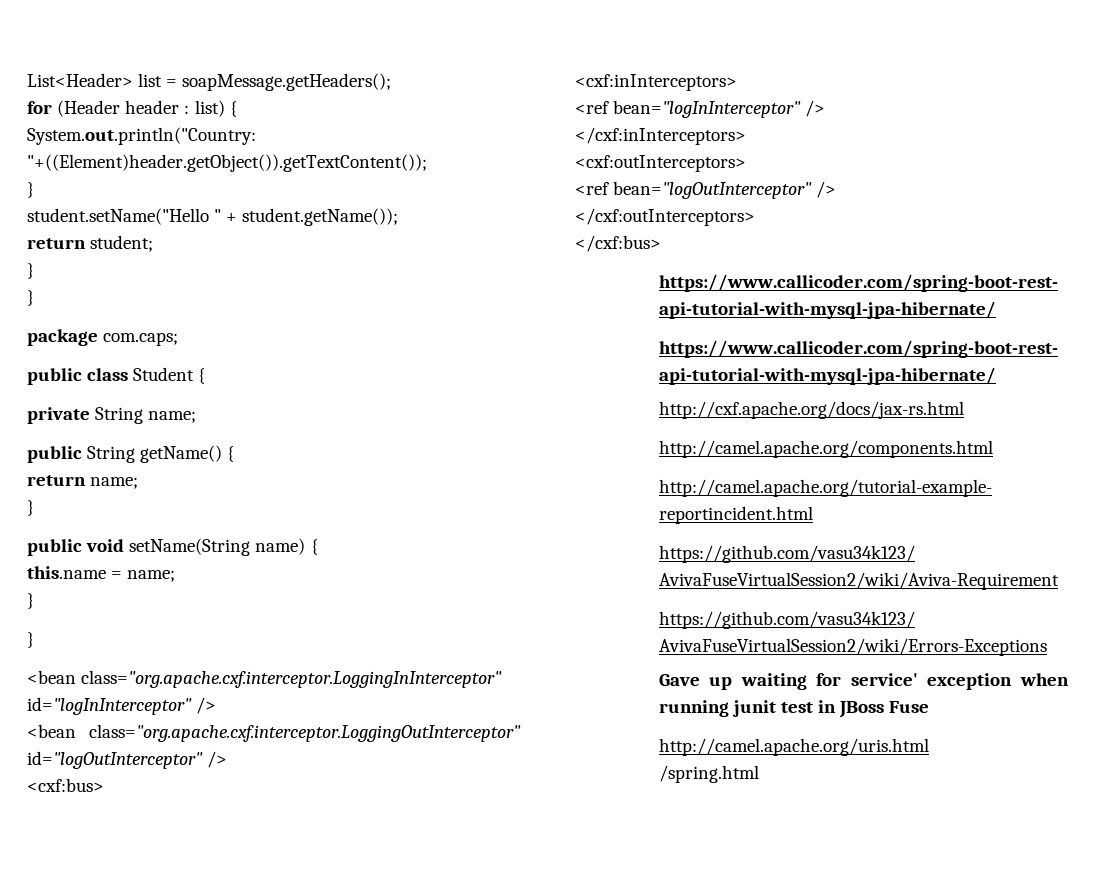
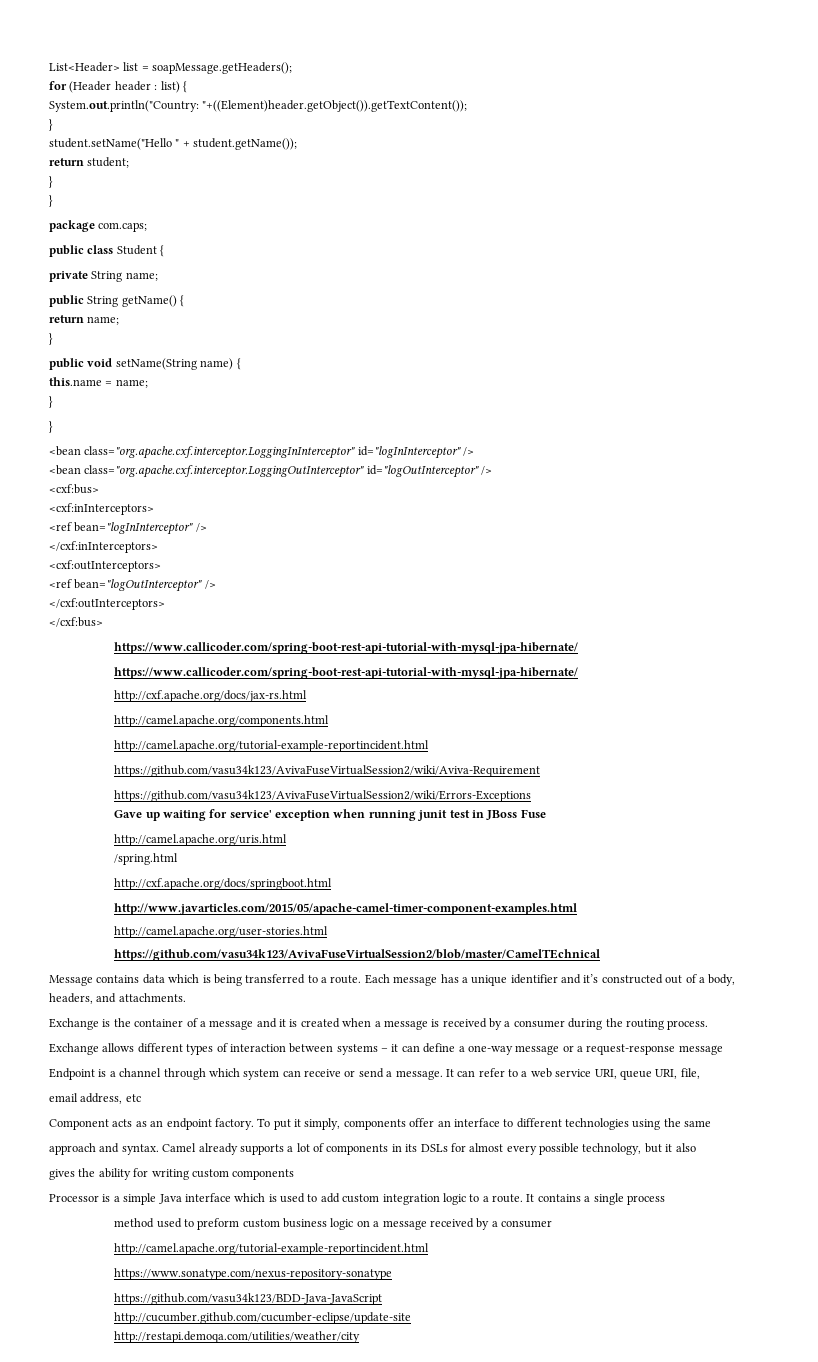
+ http://cxf.apache.org/docs/springboot.html
+ http://www.javarticles.com/2015/05/apache-camel-timer-component-examples.html
+ http://camel.apache.org/user-stories.html
+ https://github.com/vasu34k123/AvivaFuseVirtualSession2/blob/master/CamelTEchnical
+ Message contains data which is being transferred to a route. Each message has a unique identifier and it’s constructed out of a body, headers, and attachments.
+ Exchange is the container of a message and it is created when a message is received by a consumer during the routing process.
+ Exchange allows different types of interaction between systems – it can define a one-way message or a request-response message
+ Endpoint is a channel through which system can receive or send a message. It can refer to a web service URI, queue URI, file,
+ email address, etc
+ Component acts as an endpoint factory. To put it simply, components offer an interface to different technologies using the same
+ approach and syntax. Camel already supports a lot of components in its DSLs for almost every possible technology, but it also
+ gives the ability for writing custom components
+ Processor is a simple Java interface which is used to add custom integration logic to a route. It contains a single process
+ method used to preform custom business logic on a message received by a consumer
+ http://camel.apache.org/tutorial-example-reportincident.html
+ https://www.sonatype.com/nexus-repository-sonatype
+ https://github.com/vasu34k123/BDD-Java-JavaScript
+ http://cucumber.github.com/cucumber-eclipse/update-site
+ http://restapi.demoqa.com/utilities/weather/city

